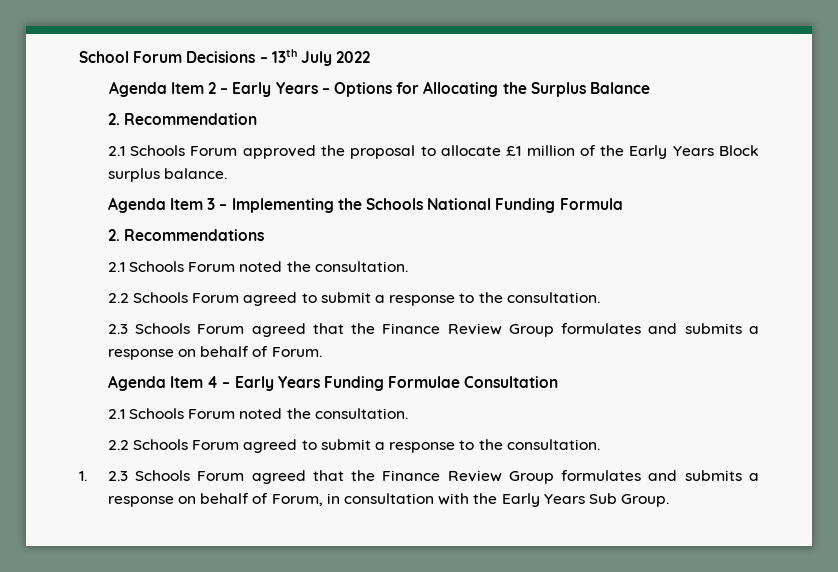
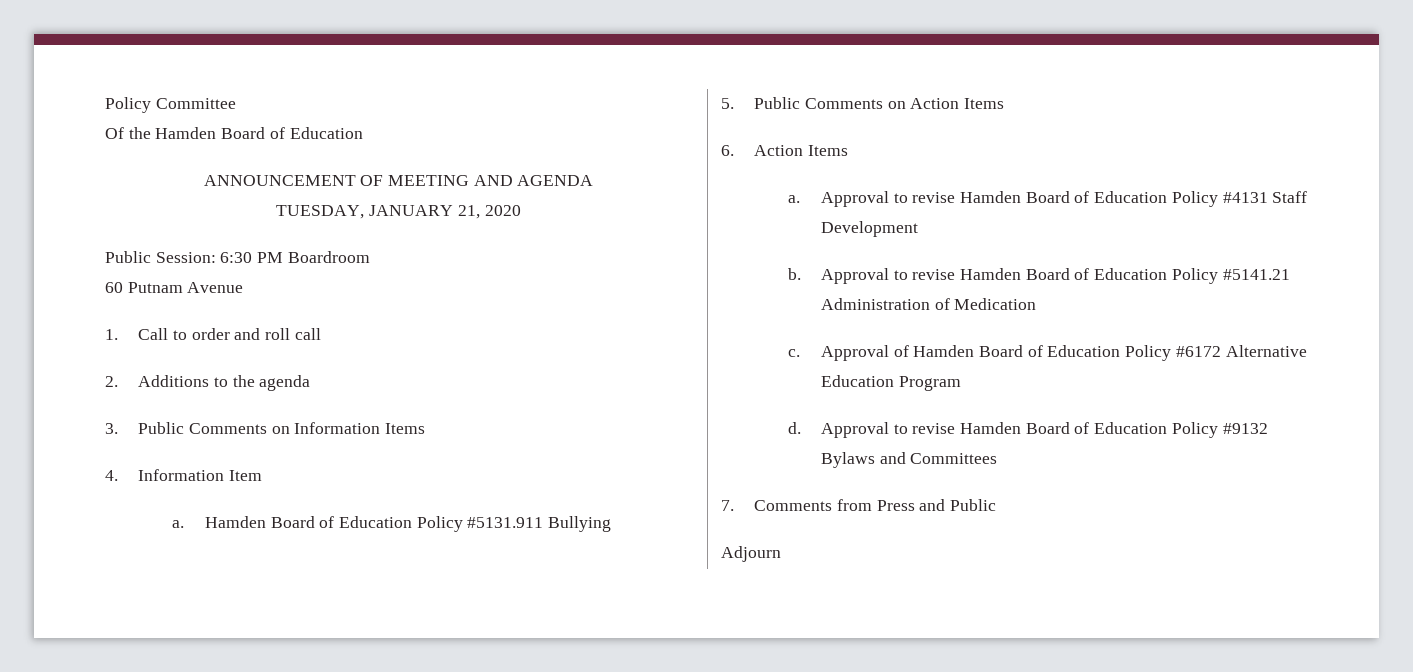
- School Forum Decisions – 13th July 2022
- Agenda Item 2 – Early Years – Options for Allocating the Surplus Balance
- 2. Recommendation
- 2.1 Schools Forum approved the proposal to allocate £1 million of the Early Years Block surplus balance.
- Agenda Item 3 – Implementing the Schools National Funding Formula
- 2. Recommendations
- 2.1 Schools Forum noted the consultation.
- 2.2 Schools Forum agreed to submit a response to the consultation.
- 2.3 Schools Forum agreed that the Finance Review Group formulates and submits a response on behalf of Forum.
- Agenda Item 4 – Early Years Funding Formulae Consultation
- 2.1 Schools Forum noted the consultation.
- 2.2 Schools Forum agreed to submit a response to the consultation.
- 1. 2.3 Schools Forum agreed that the Finance Review Group formulates and submits a response on behalf of Forum, in consultation with the Early Years Sub Group.
+ Policy Committee
+ Of the Hamden Board of Education
+ ANNOUNCEMENT OF MEETING AND AGENDA
+ TUESDAY, JANUARY 21, 2020
+ Public Session: 6:30 PM Boardroom
+ 60 Putnam Avenue
+ 1. Call to order and roll call
+ 2. Additions to the agenda
+ 3. Public Comments on Information Items
+ 4. Information Item
+ a. Hamden Board of Education Policy #5131.911 Bullying
+ 5. Public Comments on Action Items
+ 6. Action Items
+ a. Approval to revise Hamden Board of Education Policy #4131 Staff Development
+ b. Approval to revise Hamden Board of Education Policy #5141.21 Administration of Medication
+ c. Approval of Hamden Board of Education Policy #6172 Alternative Education Program
+ d. Approval to revise Hamden Board of Education Policy #9132 Bylaws and Committees
+ 7. Comments from Press and Public
+ Adjourn

